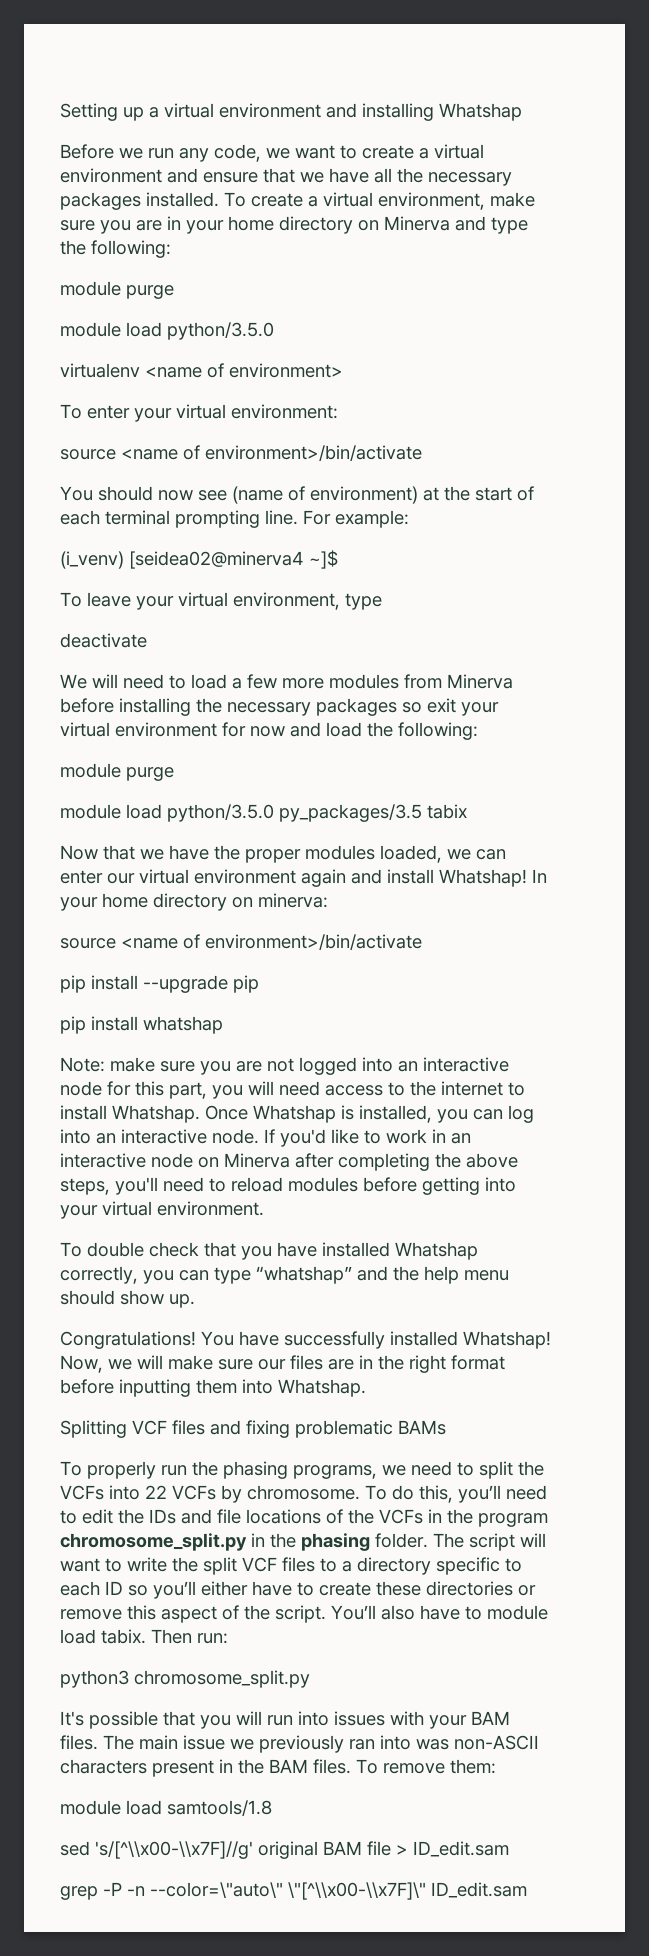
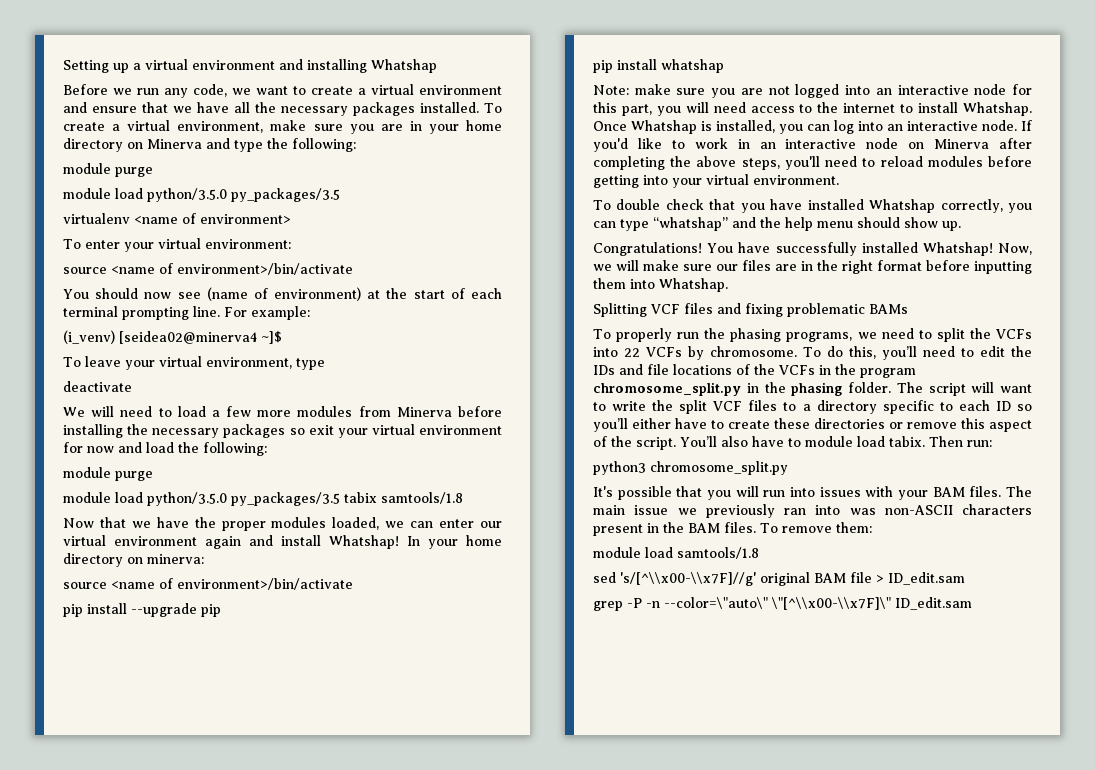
  To create a virtual environment, make sure you are in your home directory on Minerva and type the following:
  module purge
- module load python/3.5.0
+ module load python/3.5.0 py_packages/3.5
- module load python/3.5.0 py_packages/3.5 tabix
+ module load python/3.5.0 py_packages/3.5 tabix samtools/1.8

